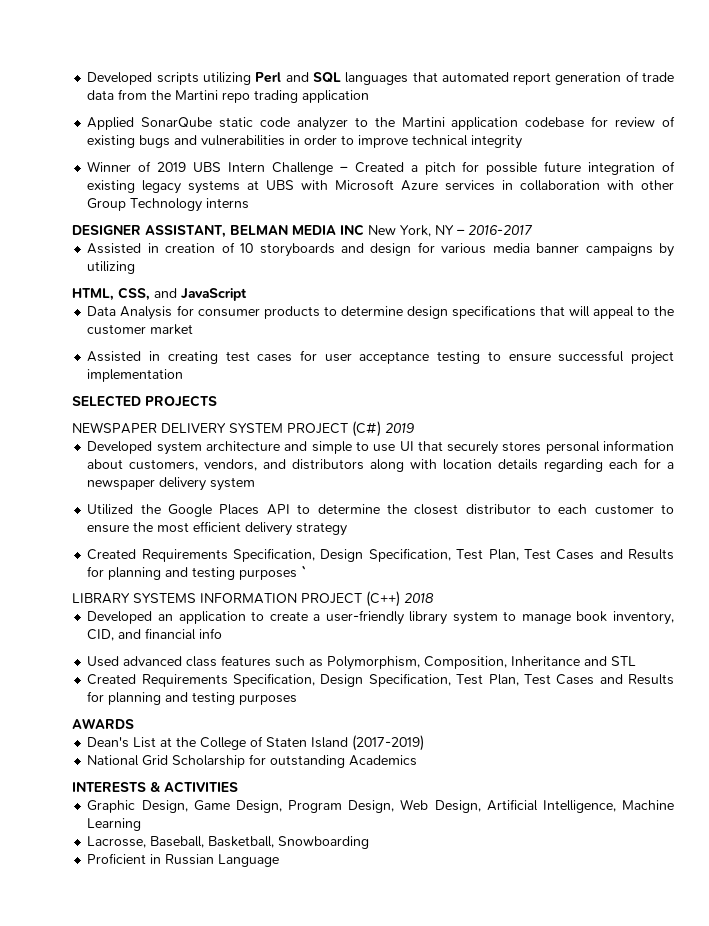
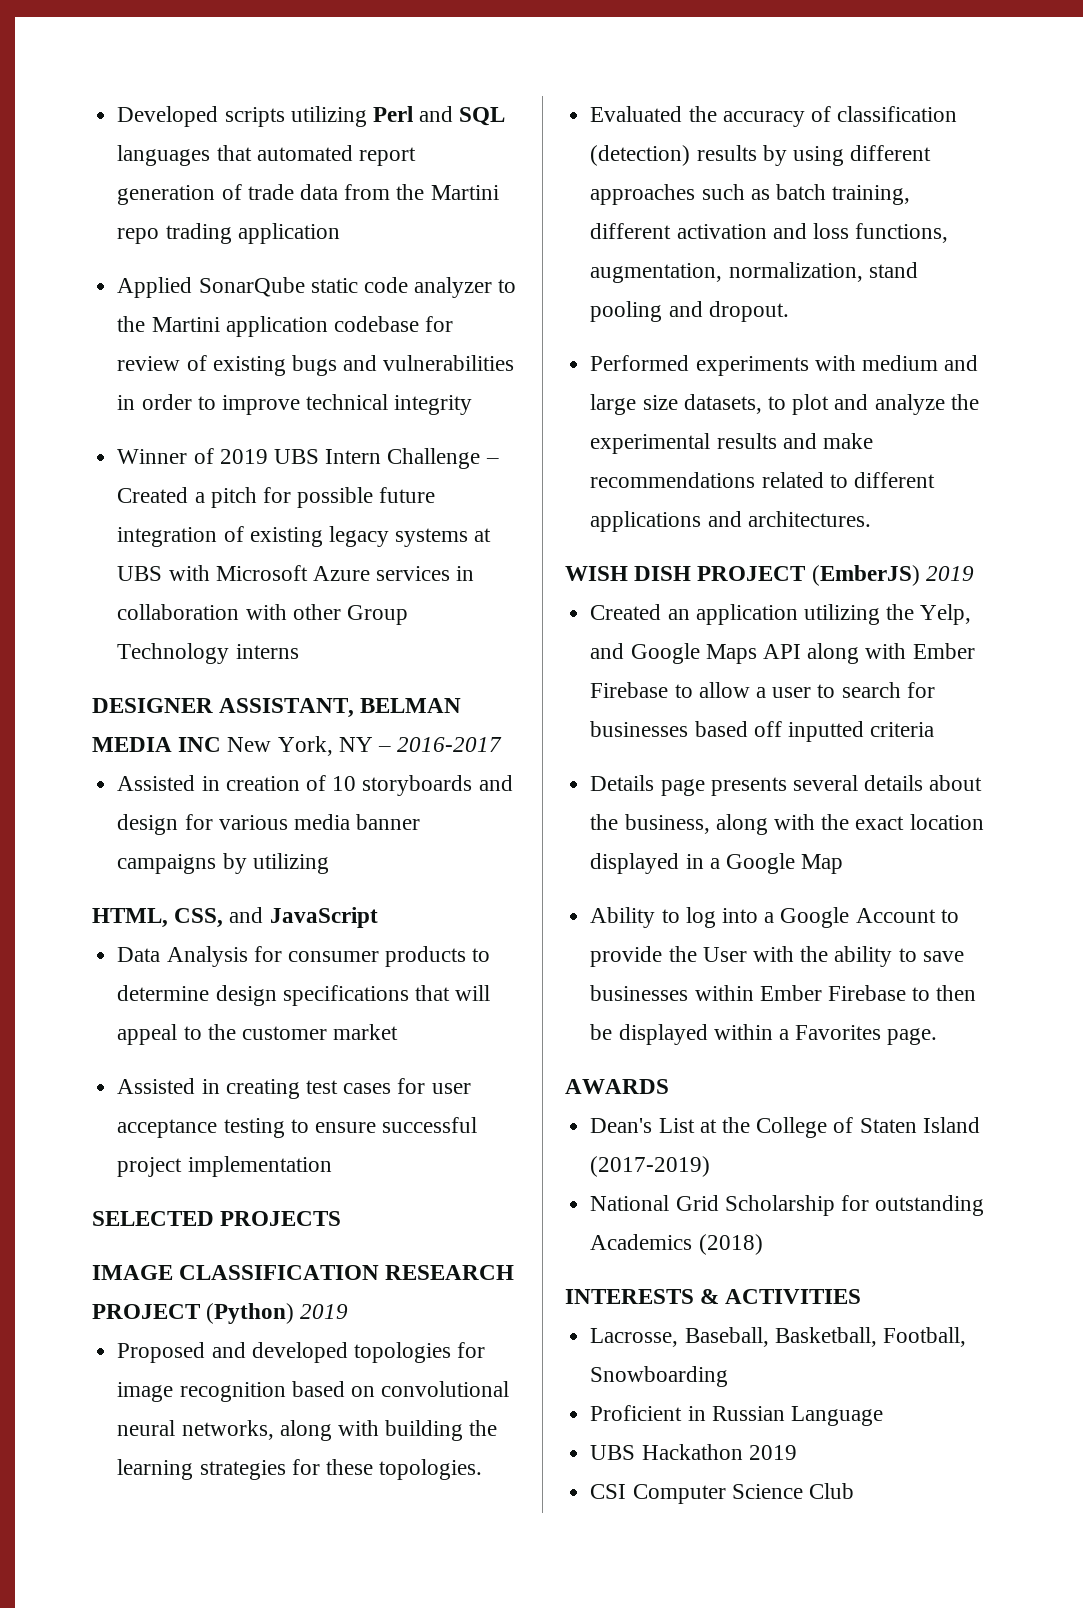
- NEWSPAPER DELIVERY SYSTEM PROJECT (C#) 2019
- Developed system architecture and simple to use UI that securely stores personal information about customers, vendors, and distributors along with location details regarding each for a newspaper delivery system
- Utilized the Google Places API to determine the closest distributor to each customer to ensure the most efficient delivery strategy
- Created Requirements Specification, Design Specification, Test Plan, Test Cases and Results for planning and testing purposes `
- LIBRARY SYSTEMS INFORMATION PROJECT (C++) 2018
- Developed an application to create a user-friendly library system to manage book inventory, CID, and financial info
- Used advanced class features such as Polymorphism, Composition, Inheritance and STL
- Created Requirements Specification, Design Specification, Test Plan, Test Cases and Results for planning and testing purposes
+ IMAGE CLASSIFICATION RESEARCH PROJECT (Python) 2019
+ Proposed and developed topologies for image recognition based on convolutional neural networks, along with building the learning strategies for these topologies.
+ Evaluated the accuracy of classification (detection) results by using different approaches such as batch training, different activation and loss functions, augmentation, normalization, stand pooling and dropout.
+ Performed experiments with medium and large size datasets, to plot and analyze the experimental results and make recommendations related to different applications and architectures.
+ WISH DISH PROJECT (EmberJS) 2019
+ Created an application utilizing the Yelp, and Google Maps API along with Ember Firebase to allow a user to search for businesses based off inputted criteria
+ Details page presents several details about the business, along with the exact location displayed in a Google Map
+ Ability to log into a Google Account to provide the User with the ability to save businesses within Ember Firebase to then be displayed within a Favorites page.
- National Grid Scholarship for outstanding Academics
+ National Grid Scholarship for outstanding Academics (2018)
- Graphic Design, Game Design, Program Design, Web Design, Artificial Intelligence, Machine Learning
- Lacrosse, Baseball, Basketball, Snowboarding
+ Lacrosse, Baseball, Basketball, Football, Snowboarding
+ UBS Hackathon 2019
+ CSI Computer Science Club

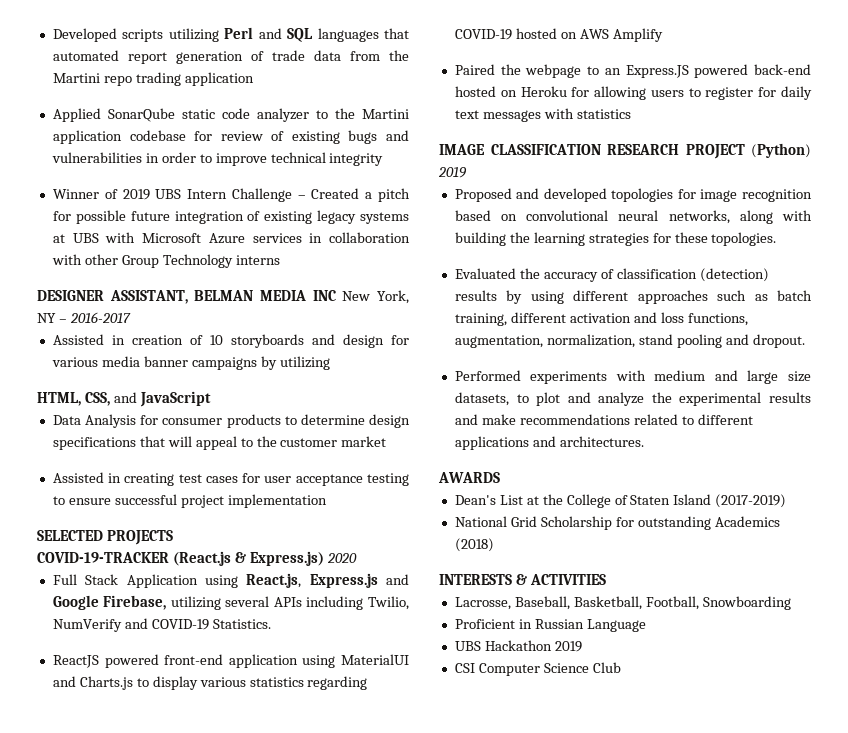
+ COVID-19-TRACKER (React.js & Express.js) 2020
+ Full Stack Application using React.js, Express.js and Google Firebase, utilizing several APIs including Twilio, NumVerify and COVID-19 Statistics.
+ ReactJS powered front-end application using MaterialUI and Charts.js to display various statistics regarding COVID-19 hosted on AWS Amplify
+ Paired the webpage to an Express.JS powered back-end hosted on Heroku for allowing users to register for daily text messages with statistics
- WISH DISH PROJECT (EmberJS) 2019
- Created an application utilizing the Yelp, and Google Maps API along with Ember Firebase to allow a user to search for businesses based off inputted criteria
- Details page presents several details about the business, along with the exact location displayed in a Google Map
- Ability to log into a Google Account to provide the User with the ability to save businesses within Ember Firebase to then be displayed within a Favorites page.

